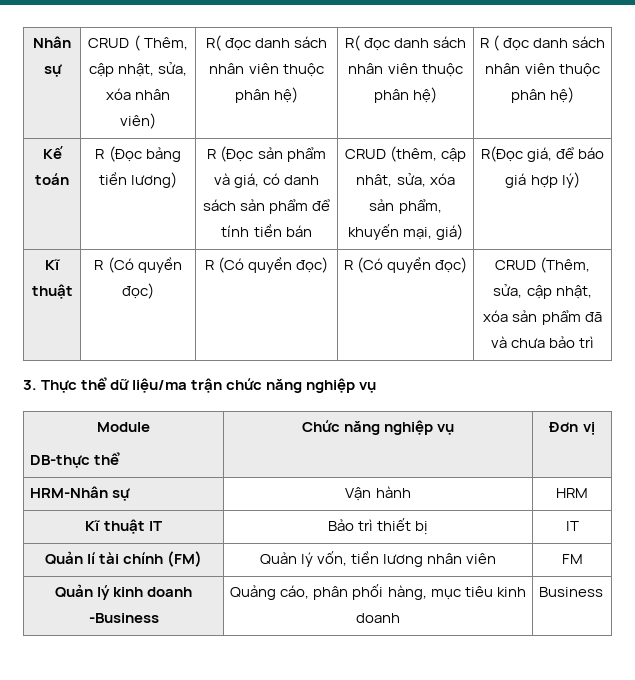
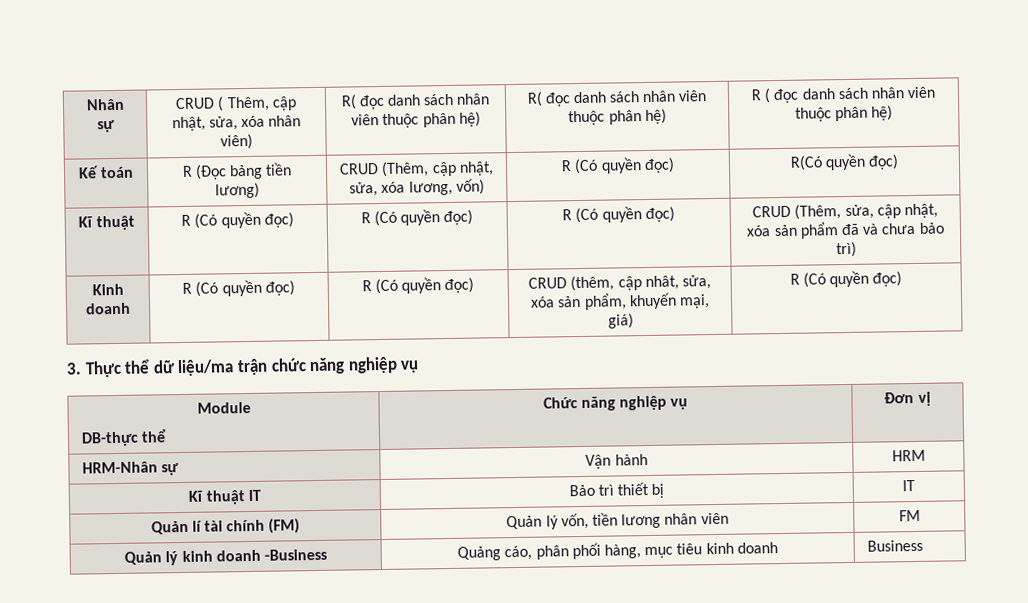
- Kế toán | R (Đọc bảng tiền lương) | R (Đọc sản phẩm và giá, có danh sách sản phẩm để tính tiền bán | CRUD (thêm, cập nhât, sửa, xóa sản phẩm, khuyến mại, giá) | R(Đọc giá, để báo giá hợp lý)
+ Kế toán | R (Đọc bảng tiền lương) | CRUD (Thêm, cập nhật, sửa, xóa lương, vốn) | R (Có quyền đọc) | R(Có quyền đọc)
- Kĩ thuật | R (Có quyền đọc) | R (Có quyền đọc) | R (Có quyền đọc) | CRUD (Thêm, sửa, cập nhật, xóa sản phẩm đã và chưa bảo trì
+ Kĩ thuật | R (Có quyền đọc) | R (Có quyền đọc) | R (Có quyền đọc) | CRUD (Thêm, sửa, cập nhật, xóa sản phẩm đã và chưa bảo trì)
+ Kinh doanh | R (Có quyền đọc) | R (Có quyền đọc) | CRUD (thêm, cập nhât, sửa, xóa sản phẩm, khuyến mại, giá) | R (Có quyền đọc)

